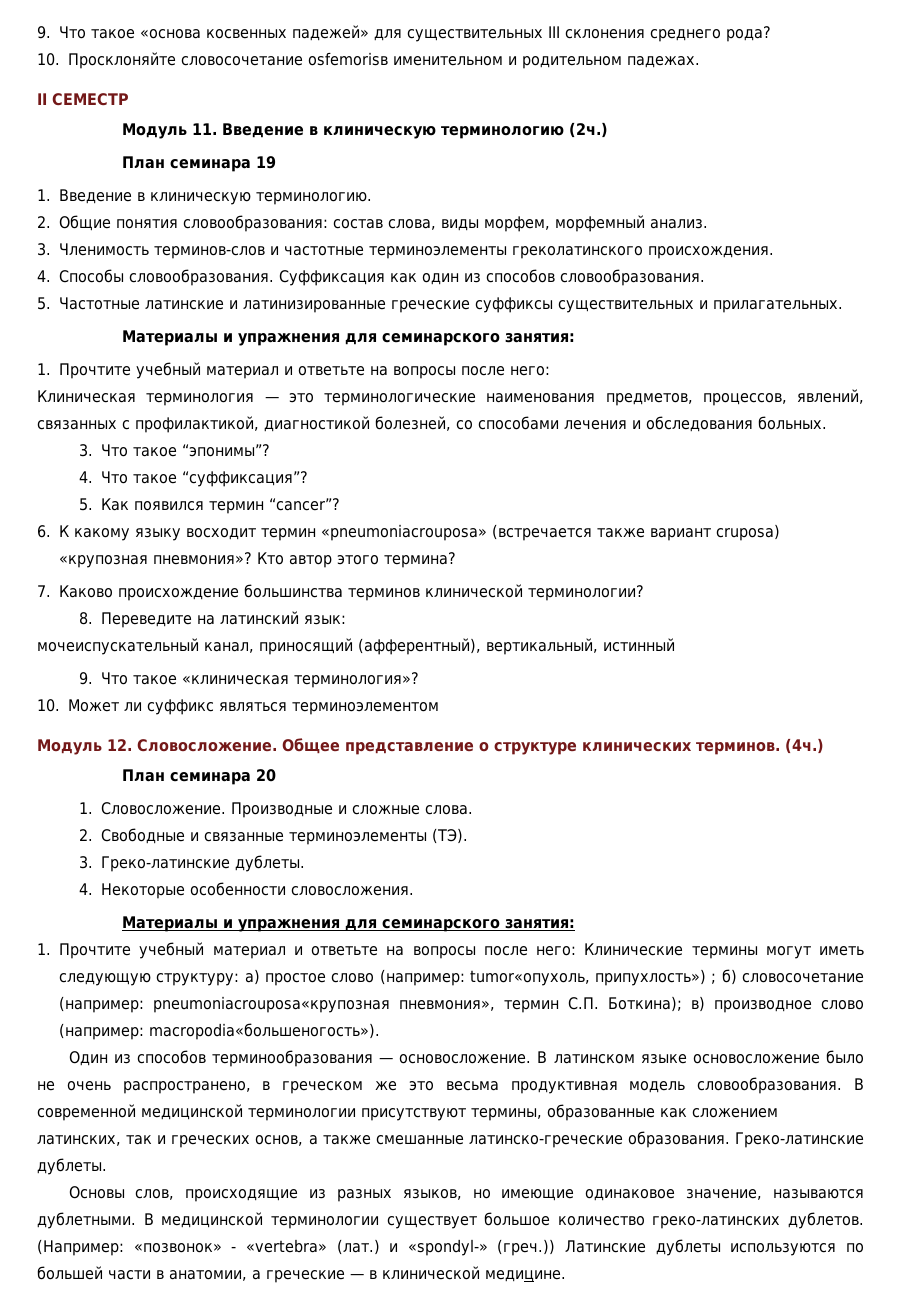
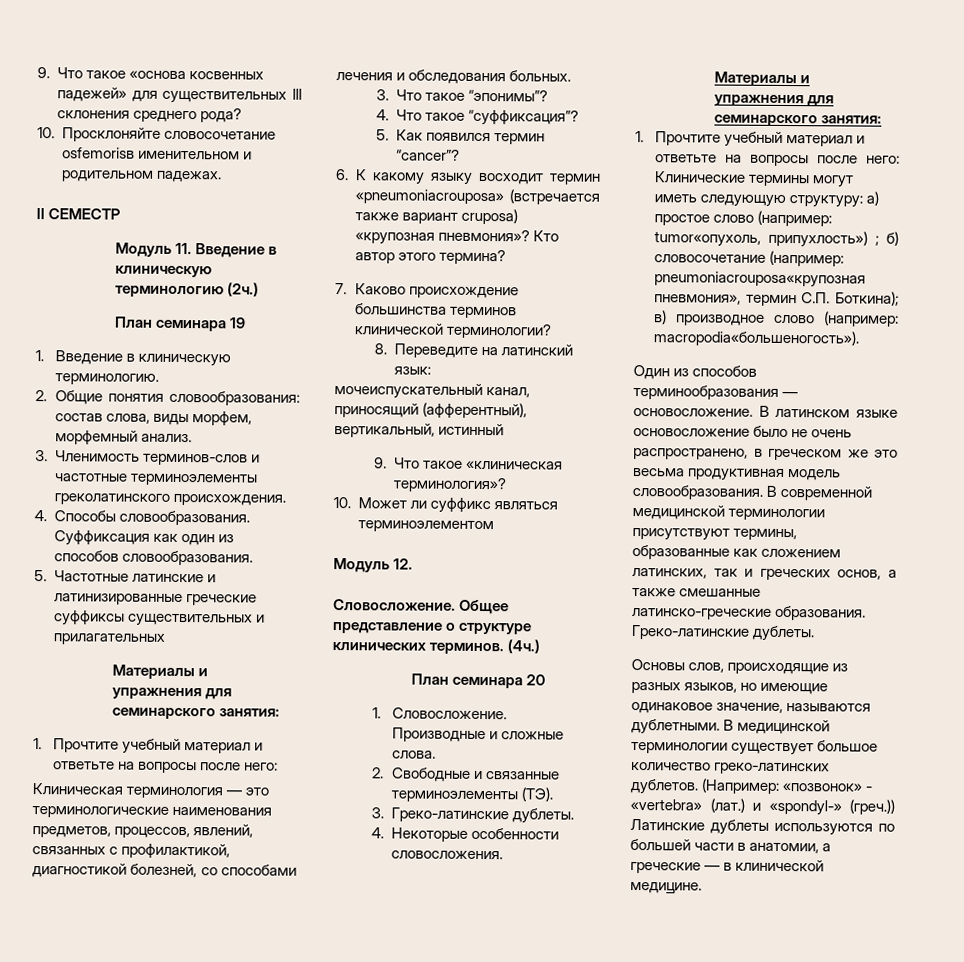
- 5. Частотные латинские и латинизированные греческие суффиксы существительных и прилагательных.
+ 5. Частотные латинские и латинизированные греческие суффиксы существительных и прилагательных
- Модуль 12. Словосложение.
+ Модуль 12.
+ Словосложение.

